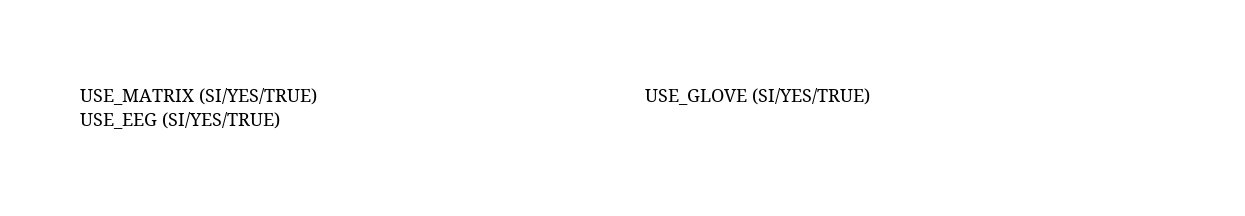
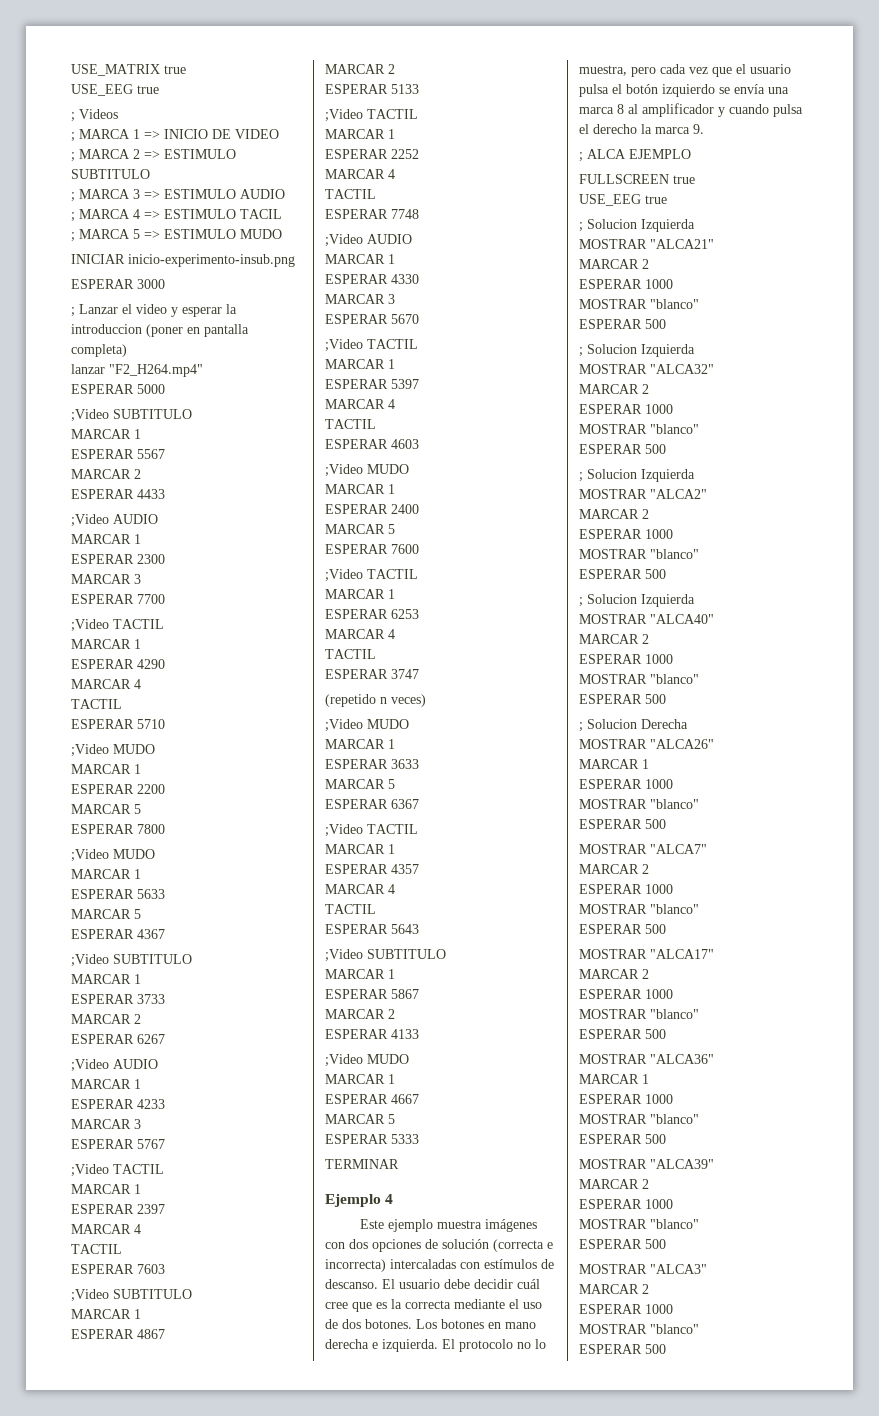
- USE_MATRIX (SI/YES/TRUE)
- USE_EEG (SI/YES/TRUE)
- USE_GLOVE (SI/YES/TRUE)
+ USE_MATRIX true
+ USE_EEG true
+ ; Videos
+ ; MARCA 1 => INICIO DE VIDEO
+ ; MARCA 2 => ESTIMULO SUBTITULO
+ ; MARCA 3 => ESTIMULO AUDIO
+ ; MARCA 4 => ESTIMULO TACIL
+ ; MARCA 5 => ESTIMULO MUDO
+ INICIAR inicio-experimento-insub.png
+ ESPERAR 3000
+ ; Lanzar el video y esperar la introduccion (poner en pantalla completa)
+ lanzar "F2_H264.mp4"
+ ESPERAR 5000
+ ;Video SUBTITULO
+ MARCAR 1
+ ESPERAR 5567
+ MARCAR 2
+ ESPERAR 4433
+ ;Video AUDIO
+ MARCAR 1
+ ESPERAR 2300
+ MARCAR 3
+ ESPERAR 7700
+ ;Video TACTIL
+ MARCAR 1
+ ESPERAR 4290
+ MARCAR 4
+ TACTIL
+ ESPERAR 5710
+ ;Video MUDO
+ MARCAR 1
+ ESPERAR 2200
+ MARCAR 5
+ ESPERAR 7800
+ ;Video MUDO
+ MARCAR 1
+ ESPERAR 5633
+ MARCAR 5
+ ESPERAR 4367
+ ;Video SUBTITULO
+ MARCAR 1
+ ESPERAR 3733
+ MARCAR 2
+ ESPERAR 6267
+ ;Video AUDIO
+ MARCAR 1
+ ESPERAR 4233
+ MARCAR 3
+ ESPERAR 5767
+ ;Video TACTIL
+ MARCAR 1
+ ESPERAR 2397
+ MARCAR 4
+ TACTIL
+ ESPERAR 7603
+ ;Video SUBTITULO
+ MARCAR 1
+ ESPERAR 4867
+ MARCAR 2
+ ESPERAR 5133
+ ;Video TACTIL
+ MARCAR 1
+ ESPERAR 2252
+ MARCAR 4
+ TACTIL
+ ESPERAR 7748
+ ;Video AUDIO
+ MARCAR 1
+ ESPERAR 4330
+ MARCAR 3
+ ESPERAR 5670
+ ;Video TACTIL
+ MARCAR 1
+ ESPERAR 5397
+ MARCAR 4
+ TACTIL
+ ESPERAR 4603
+ ;Video MUDO
+ MARCAR 1
+ ESPERAR 2400
+ MARCAR 5
+ ESPERAR 7600
+ ;Video TACTIL
+ MARCAR 1
+ ESPERAR 6253
+ MARCAR 4
+ TACTIL
+ ESPERAR 3747
+ (repetido n veces)
+ ;Video MUDO
+ MARCAR 1
+ ESPERAR 3633
+ MARCAR 5
+ ESPERAR 6367
+ ;Video TACTIL
+ MARCAR 1
+ ESPERAR 4357
+ MARCAR 4
+ TACTIL
+ ESPERAR 5643
+ ;Video SUBTITULO
+ MARCAR 1
+ ESPERAR 5867
+ MARCAR 2
+ ESPERAR 4133
+ ;Video MUDO
+ MARCAR 1
+ ESPERAR 4667
+ MARCAR 5
+ ESPERAR 5333
+ TERMINAR
+ Ejemplo 4
+ Este ejemplo muestra imágenes con dos opciones de solución (correcta e incorrecta) intercaladas con estímulos de descanso. El usuario debe decidir cuál cree que es la correcta mediante el uso de dos botones. Los botones en mano derecha e izquierda. El protocolo no lo muestra, pero cada vez que el usuario pulsa el botón izquierdo se envía una marca 8 al amplificador y cuando pulsa el derecho la marca 9.
+ ; ALCA EJEMPLO
+ FULLSCREEN true
+ USE_EEG true
+ ; Solucion Izquierda
+ MOSTRAR "ALCA21"
+ MARCAR 2
+ ESPERAR 1000
+ MOSTRAR "blanco"
+ ESPERAR 500
+ ; Solucion Izquierda
+ MOSTRAR "ALCA32"
+ MARCAR 2
+ ESPERAR 1000
+ MOSTRAR "blanco"
+ ESPERAR 500
+ ; Solucion Izquierda
+ MOSTRAR "ALCA2"
+ MARCAR 2
+ ESPERAR 1000
+ MOSTRAR "blanco"
+ ESPERAR 500
+ ; Solucion Izquierda
+ MOSTRAR "ALCA40"
+ MARCAR 2
+ ESPERAR 1000
+ MOSTRAR "blanco"
+ ESPERAR 500
+ ; Solucion Derecha
+ MOSTRAR "ALCA26"
+ MARCAR 1
+ ESPERAR 1000
+ MOSTRAR "blanco"
+ ESPERAR 500
+ MOSTRAR "ALCA7"
+ MARCAR 2
+ ESPERAR 1000
+ MOSTRAR "blanco"
+ ESPERAR 500
+ MOSTRAR "ALCA17"
+ MARCAR 2
+ ESPERAR 1000
+ MOSTRAR "blanco"
+ ESPERAR 500
+ MOSTRAR "ALCA36"
+ MARCAR 1
+ ESPERAR 1000
+ MOSTRAR "blanco"
+ ESPERAR 500
+ MOSTRAR "ALCA39"
+ MARCAR 2
+ ESPERAR 1000
+ MOSTRAR "blanco"
+ ESPERAR 500
+ MOSTRAR "ALCA3"
+ MARCAR 2
+ ESPERAR 1000
+ MOSTRAR "blanco"
+ ESPERAR 500

